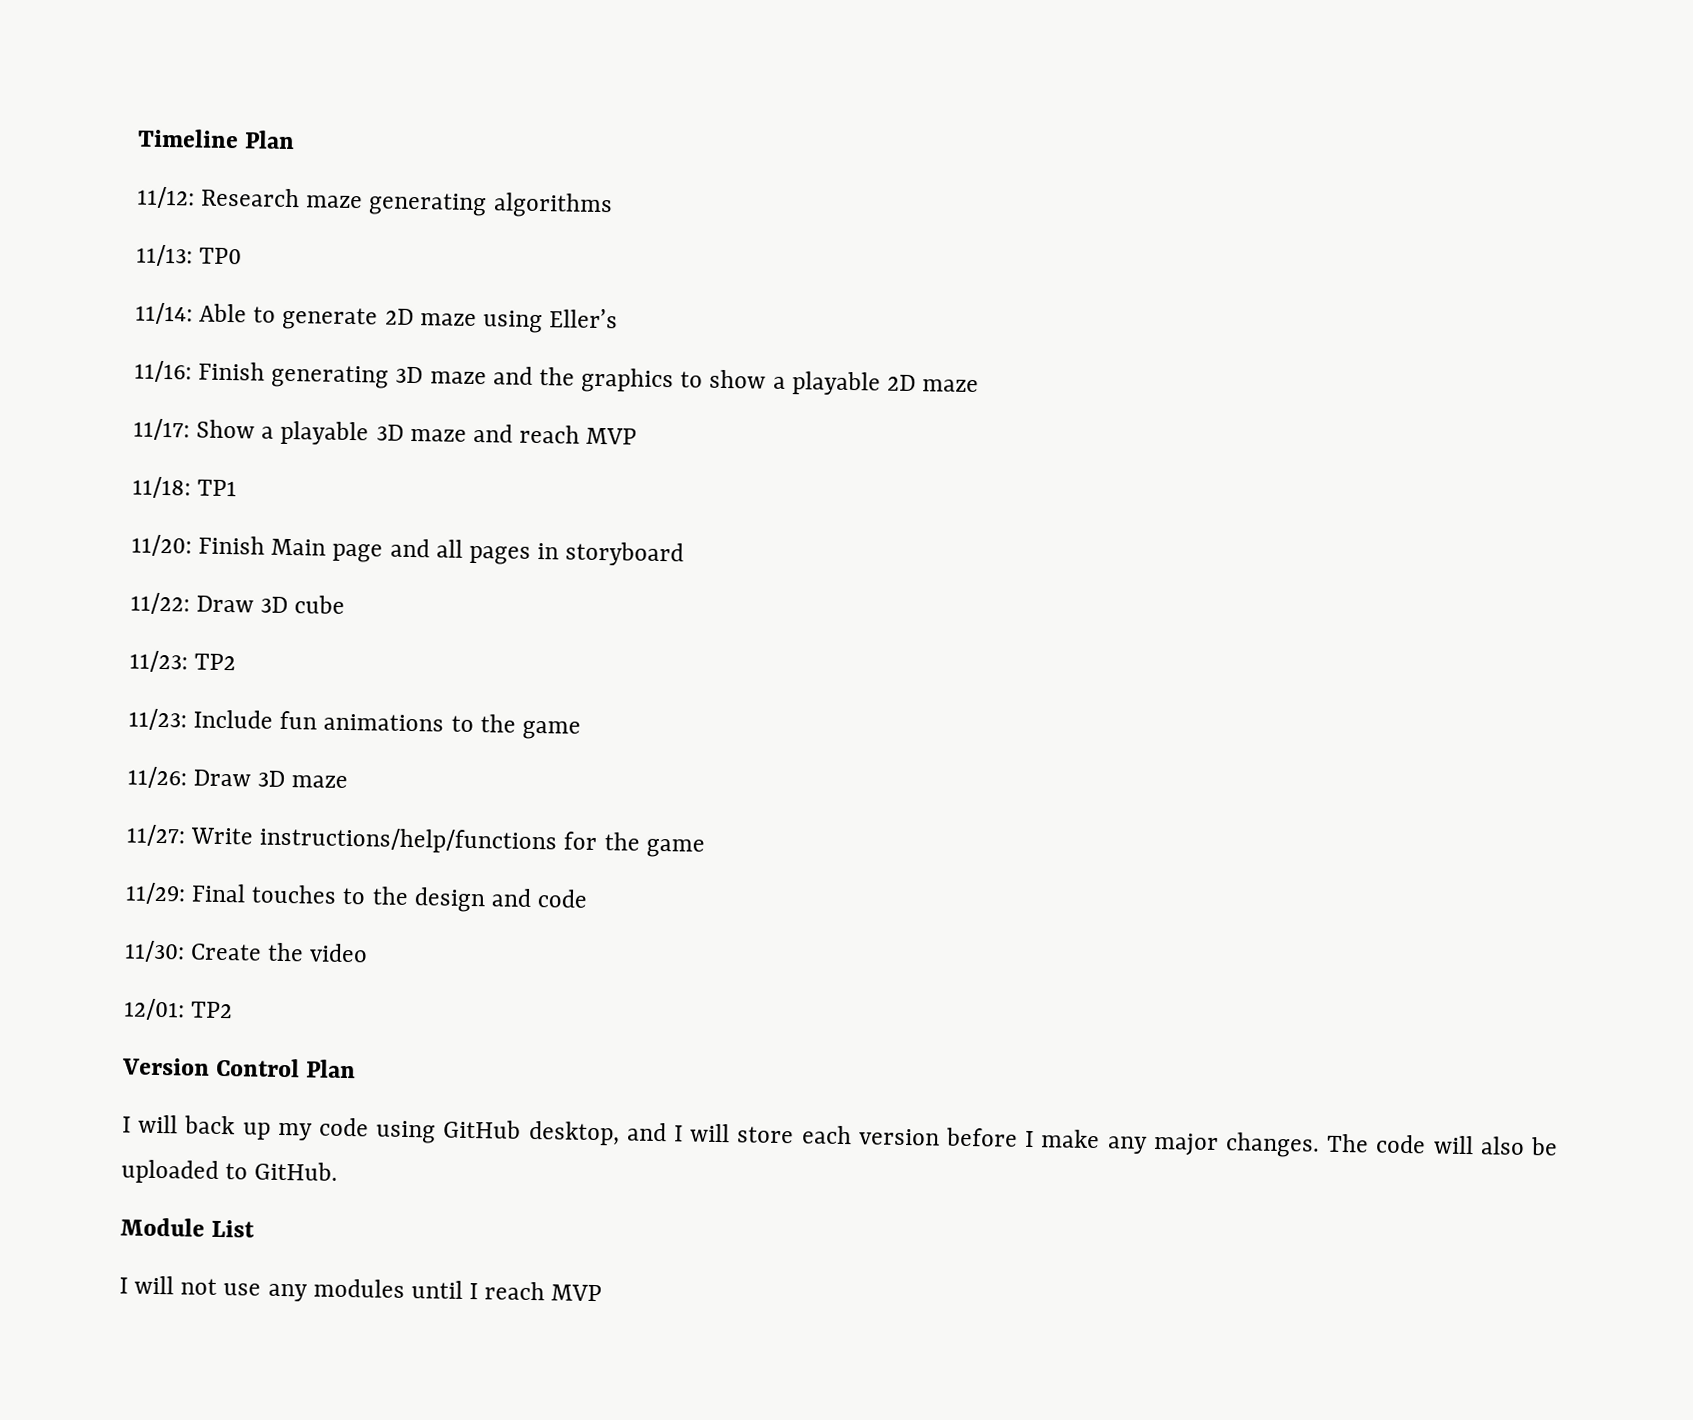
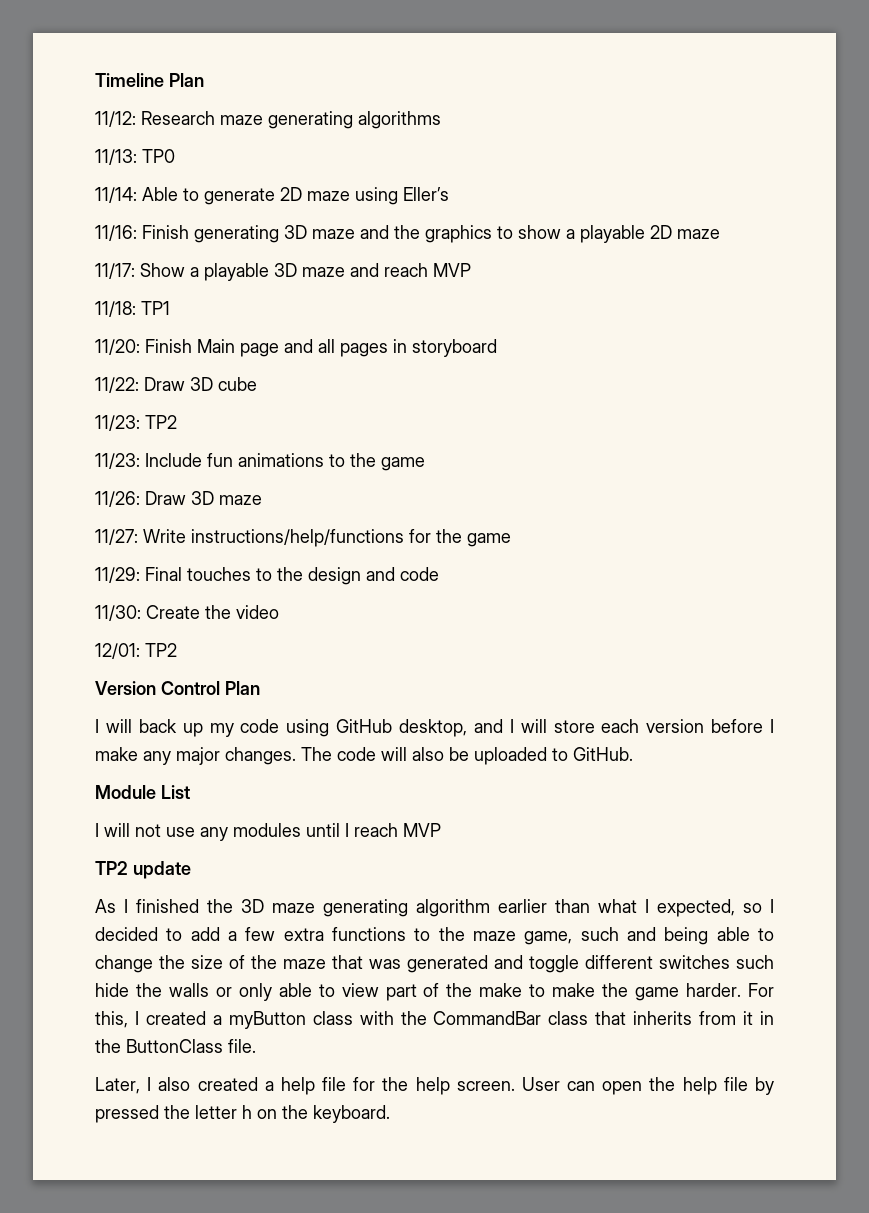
+ TP2 update
+ As I finished the 3D maze generating algorithm earlier than what I expected, so I decided to add a few extra functions to the maze game, such and being able to change the size of the maze that was generated and toggle different switches such hide the walls or only able to view part of the make to make the game harder. For this, I created a myButton class with the CommandBar class that inherits from it in the ButtonClass file.
+ Later, I also created a help file for the help screen. User can open the help file by pressed the letter h on the keyboard.

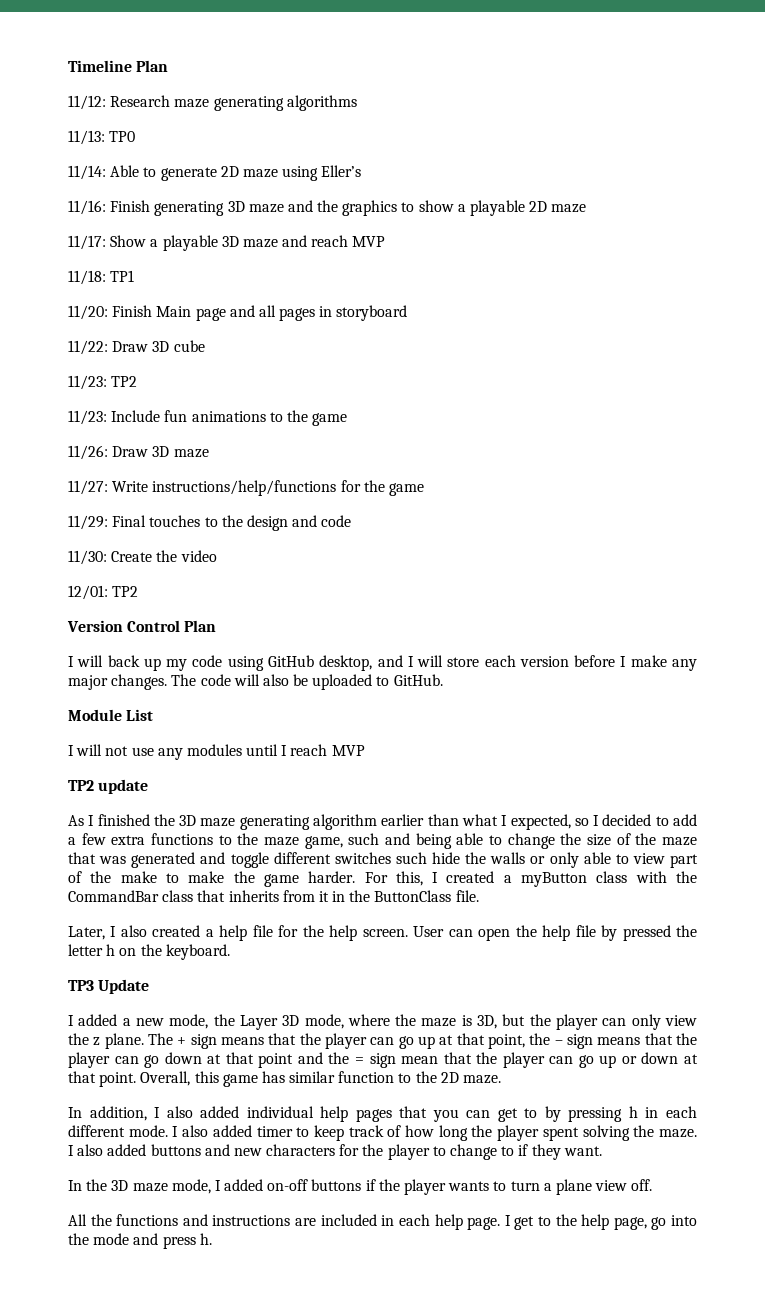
+ TP3 Update
+ I added a new mode, the Layer 3D mode, where the maze is 3D, but the player can only view the z plane. The + sign means that the player can go up at that point, the – sign means that the player can go down at that point and the = sign mean that the player can go up or down at that point. Overall, this game has similar function to the 2D maze.
+ In addition, I also added individual help pages that you can get to by pressing h in each different mode. I also added timer to keep track of how long the player spent solving the maze. I also added buttons and new characters for the player to change to if they want.
+ In the 3D maze mode, I added on-off buttons if the player wants to turn a plane view off.
+ All the functions and instructions are included in each help page. I get to the help page, go into the mode and press h.

